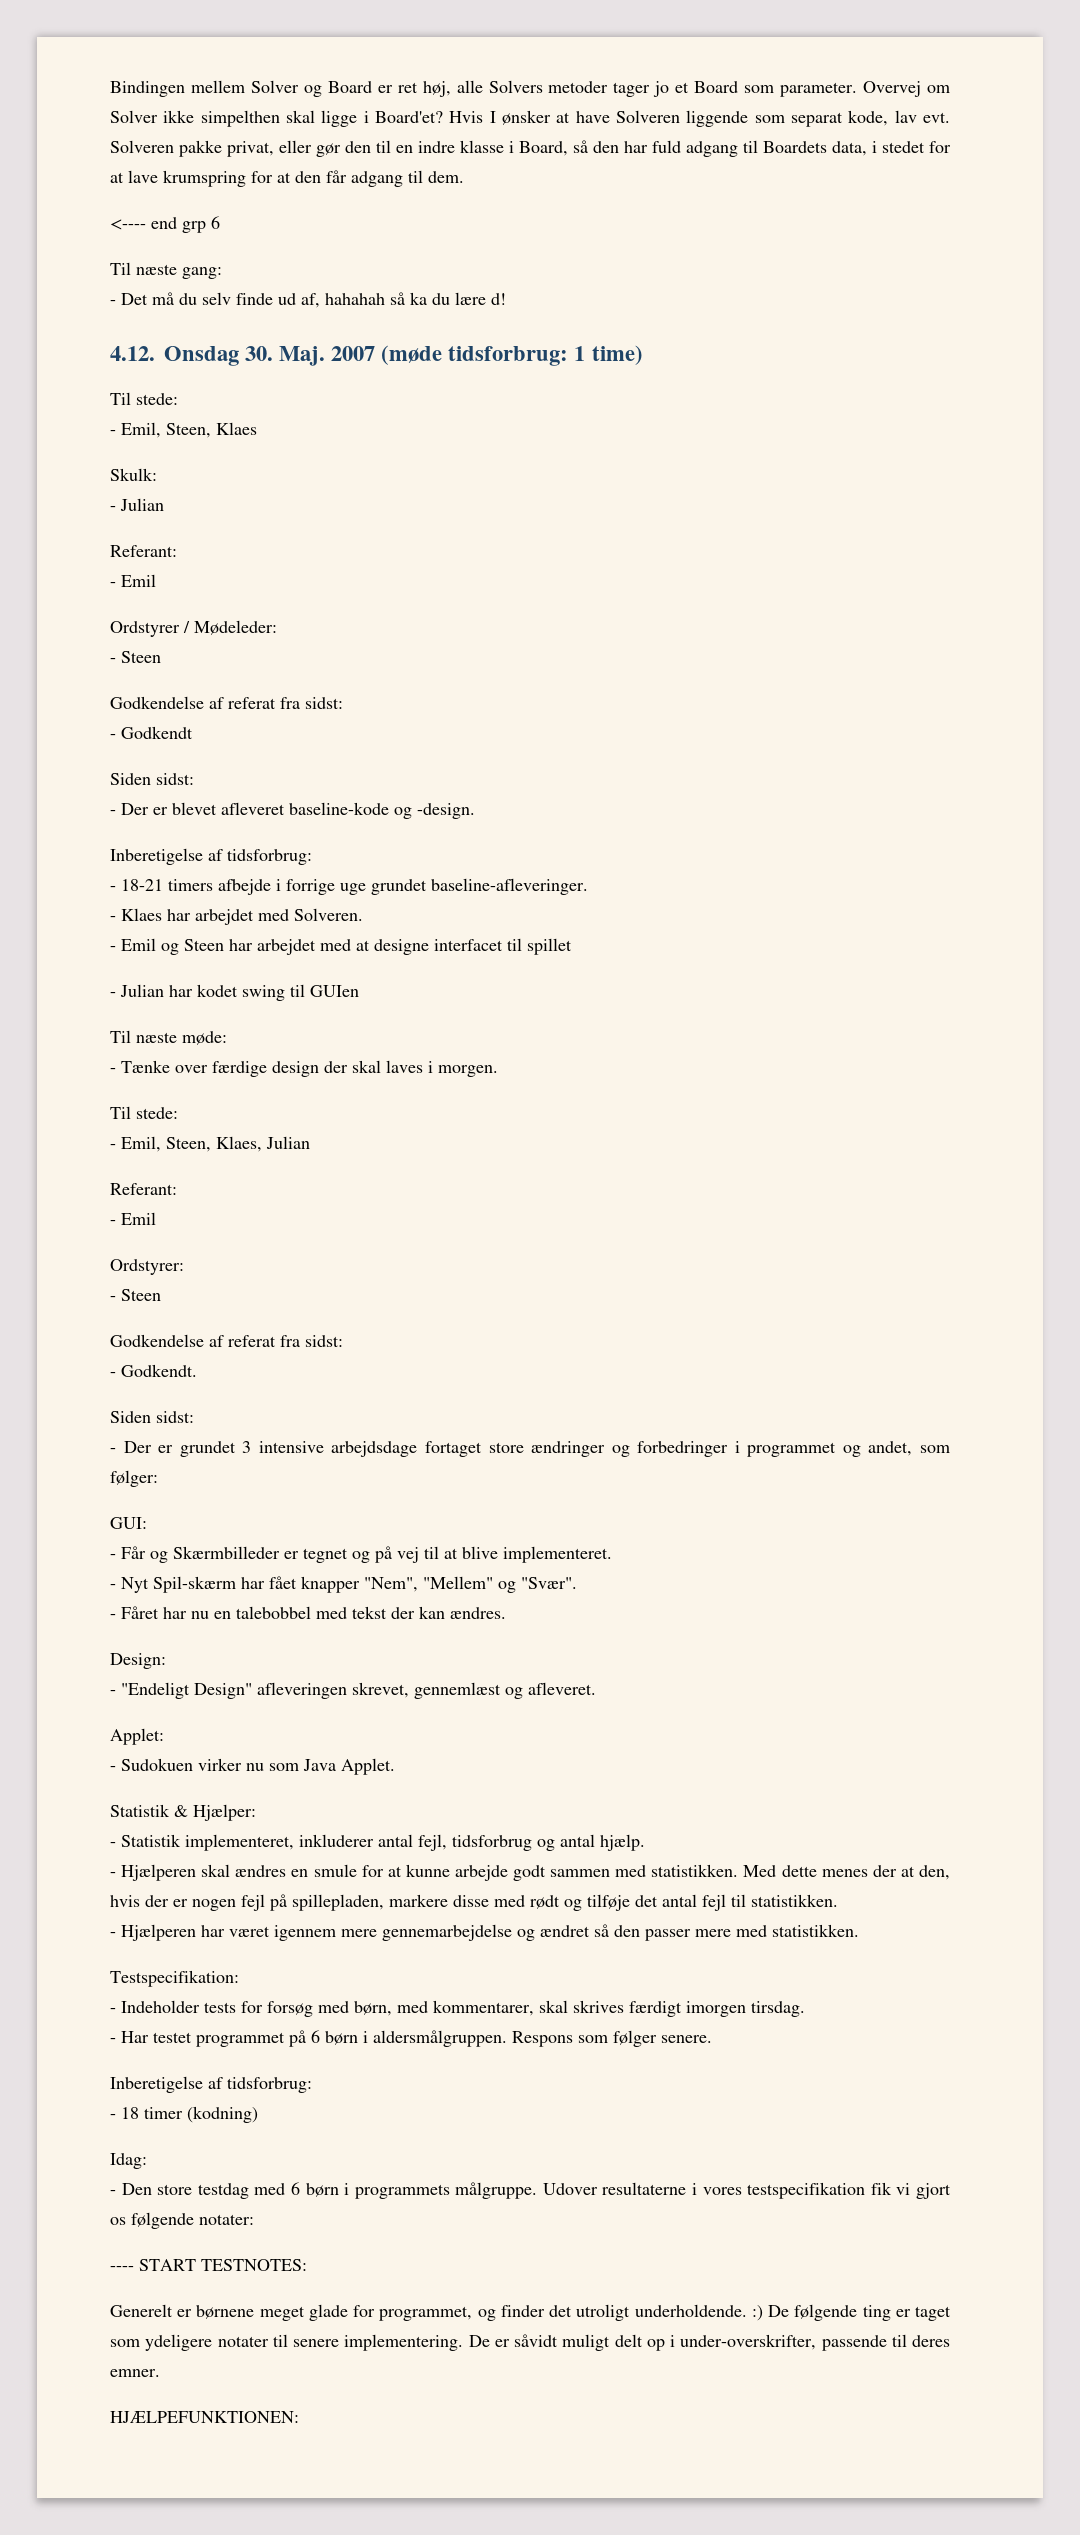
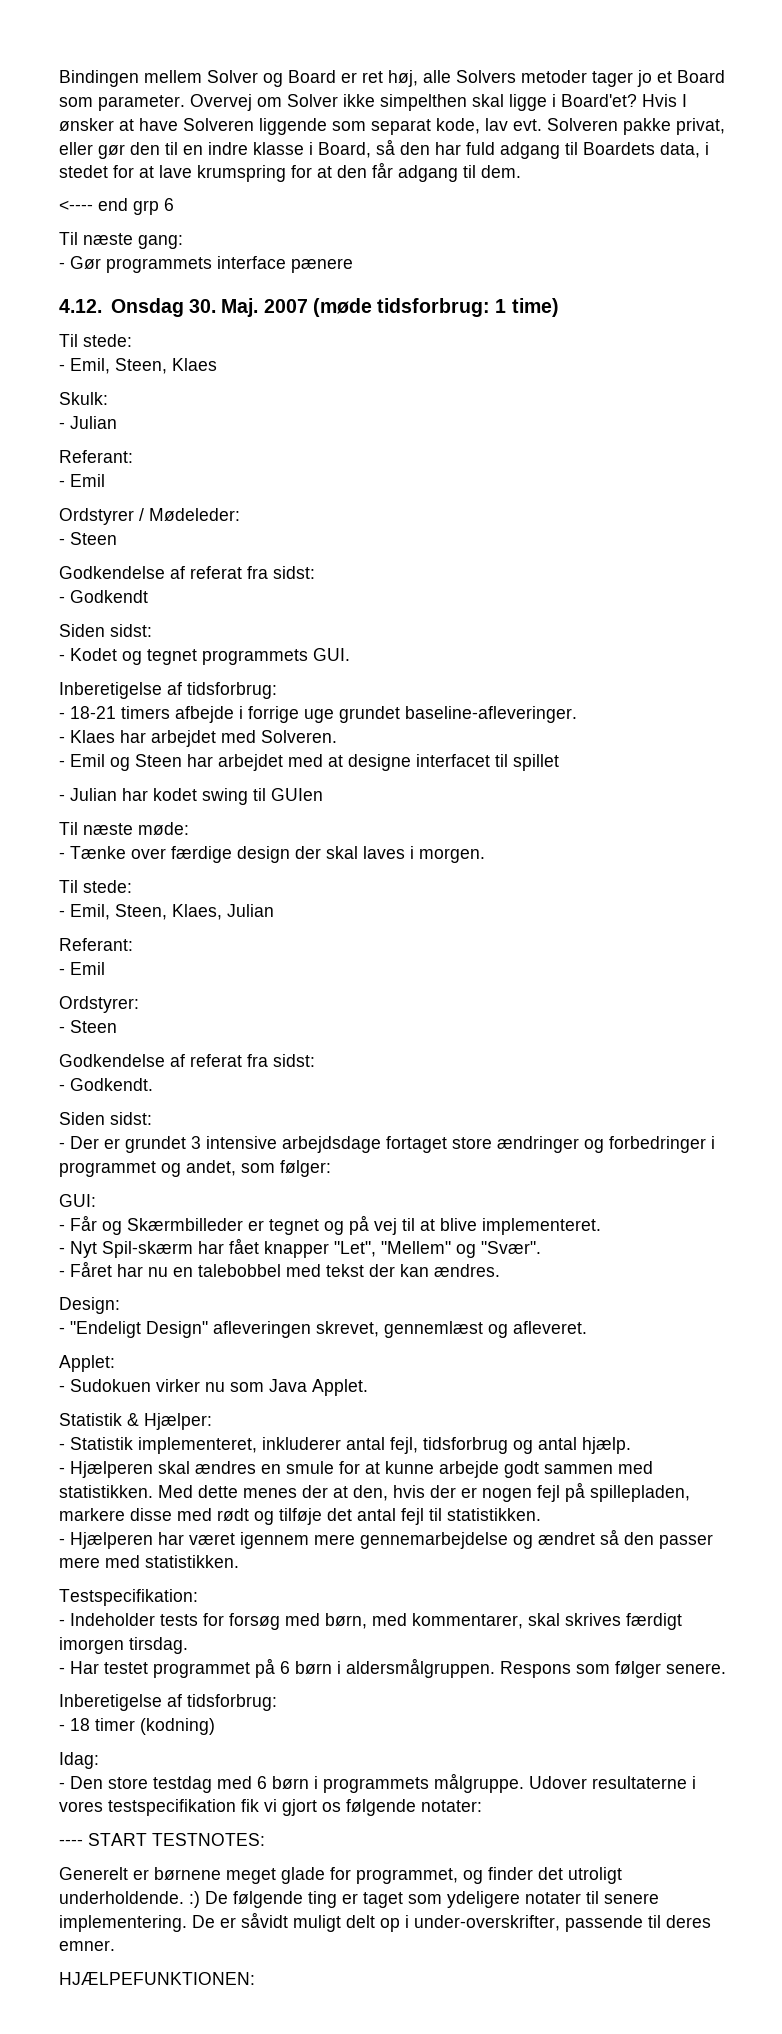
- - Det må du selv finde ud af, hahahah så ka du lære d!
+ - Gør programmets interface pænere
- - Der er blevet afleveret baseline-kode og -design.
+ - Kodet og tegnet programmets GUI.
- - Nyt Spil-skærm har fået knapper "Nem", "Mellem" og "Svær".
+ - Nyt Spil-skærm har fået knapper "Let", "Mellem" og "Svær".

